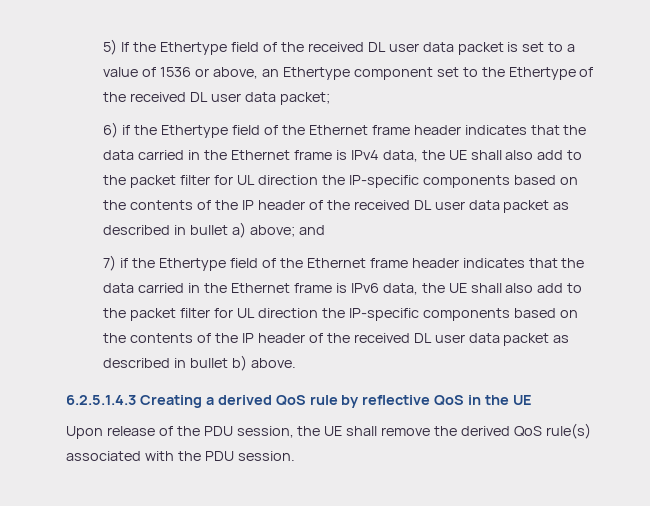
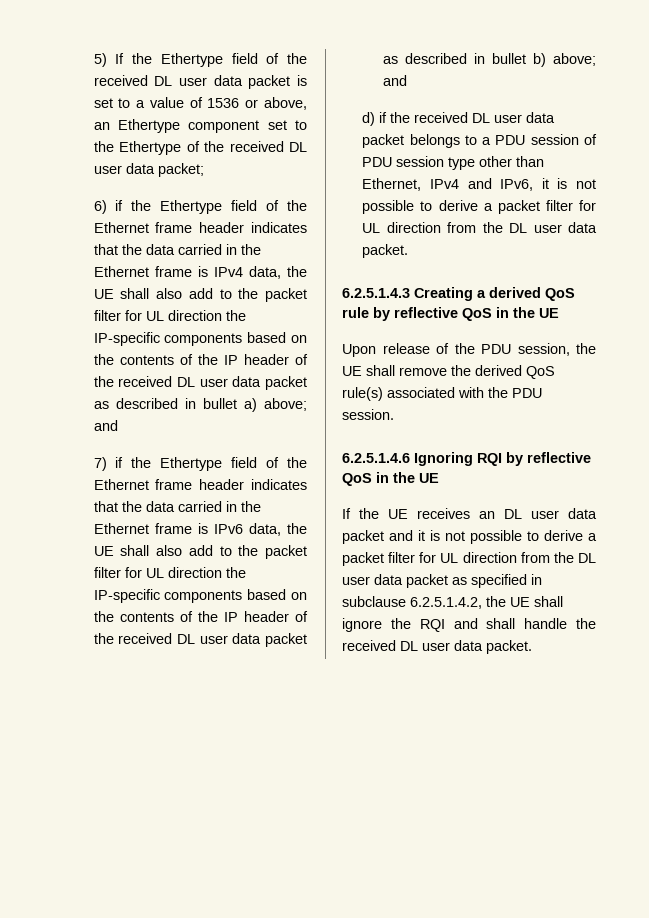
- 7) if the Ethertype field of the Ethernet frame header indicates that the data carried in the Ethernet frame is IPv6 data, the UE shall also add to the packet filter for UL direction the IP-specific components based on the contents of the IP header of the received DL user data packet as described in bullet b) above.
+ 7) if the Ethertype field of the Ethernet frame header indicates that the data carried in the Ethernet frame is IPv6 data, the UE shall also add to the packet filter for UL direction the IP-specific components based on the contents of the IP header of the received DL user data packet as described in bullet b) above; and
+ d) if the received DL user data packet belongs to a PDU session of PDU session type other than Ethernet, IPv4 and IPv6, it is not possible to derive a packet filter for UL direction from the DL user data packet.
+ 6.2.5.1.4.6 Ignoring RQI by reflective QoS in the UE
+ If the UE receives an DL user data packet and it is not possible to derive a packet filter for UL direction from the DL user data packet as specified in subclause 6.2.5.1.4.2, the UE shall ignore the RQI and shall handle the received DL user data packet.

